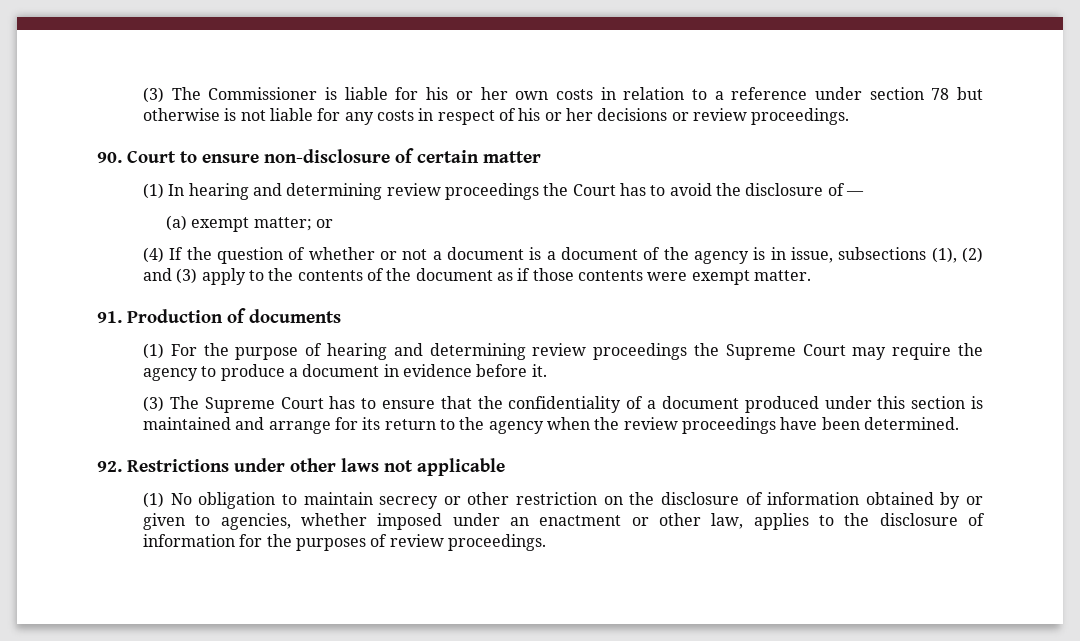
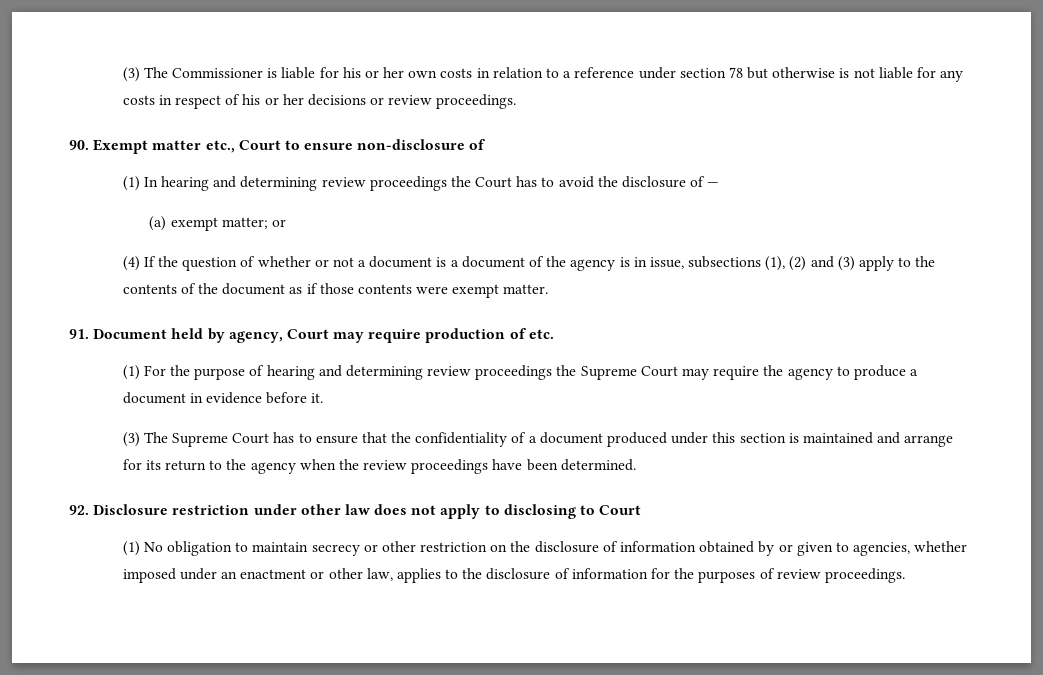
- 90. Court to ensure non-disclosure of certain matter
+ 90. Exempt matter etc., Court to ensure non-disclosure of
- 91. Production of documents
+ 91. Document held by agency, Court may require production of etc.
- 92. Restrictions under other laws not applicable
+ 92. Disclosure restriction under other law does not apply to disclosing to Court

